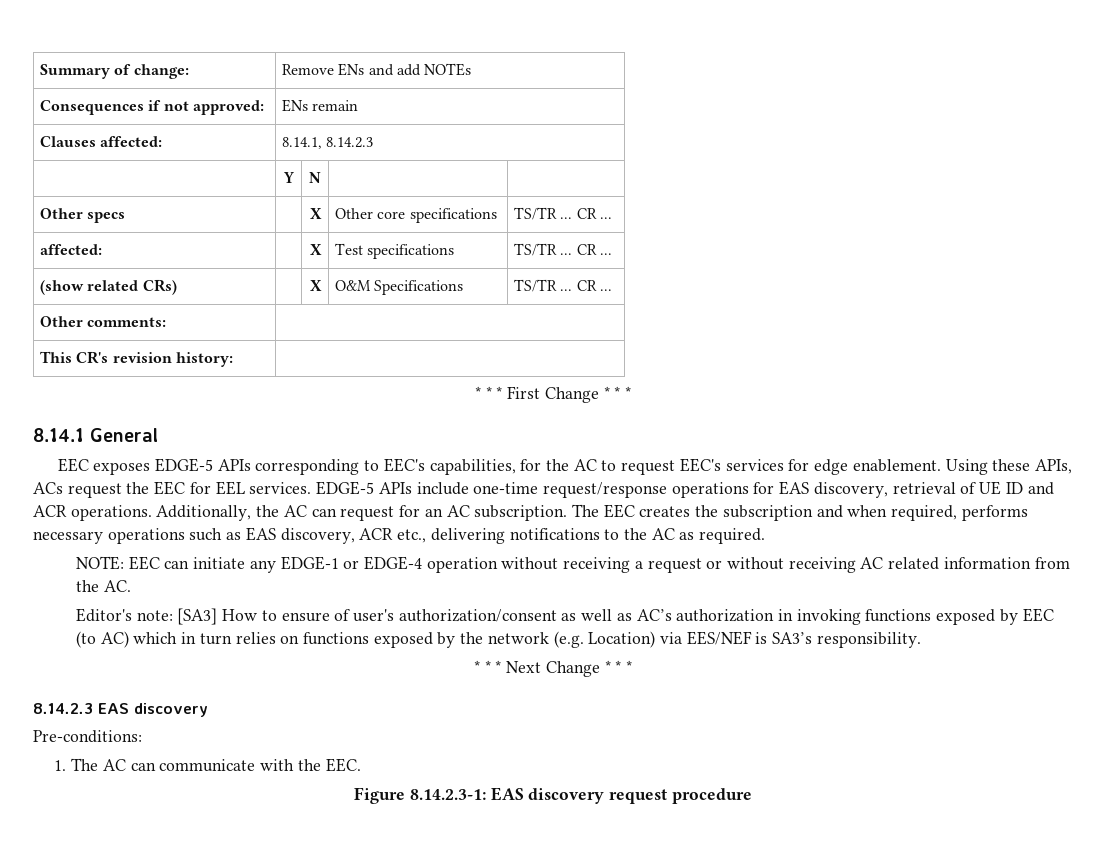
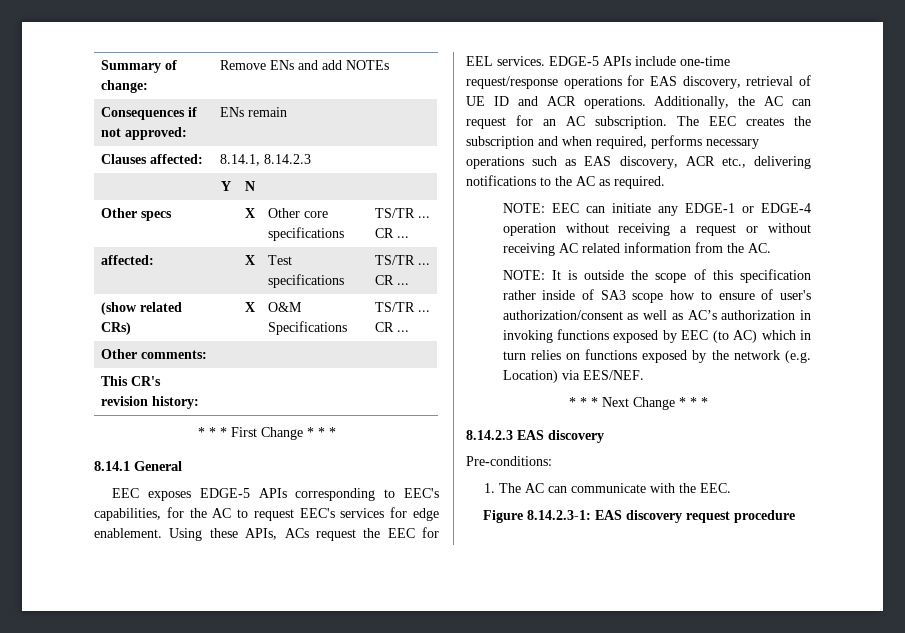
- Editor's note: [SA3] How to ensure of user's authorization/consent as well as AC’s authorization in invoking functions exposed by EEC (to AC) which in turn relies on functions exposed by the network (e.g. Location) via EES/NEF is SA3’s responsibility.
+ NOTE: It is outside the scope of this specification rather inside of SA3 scope how to ensure of user's authorization/consent as well as AC’s authorization in invoking functions exposed by EEC (to AC) which in turn relies on functions exposed by the network (e.g. Location) via EES/NEF.

